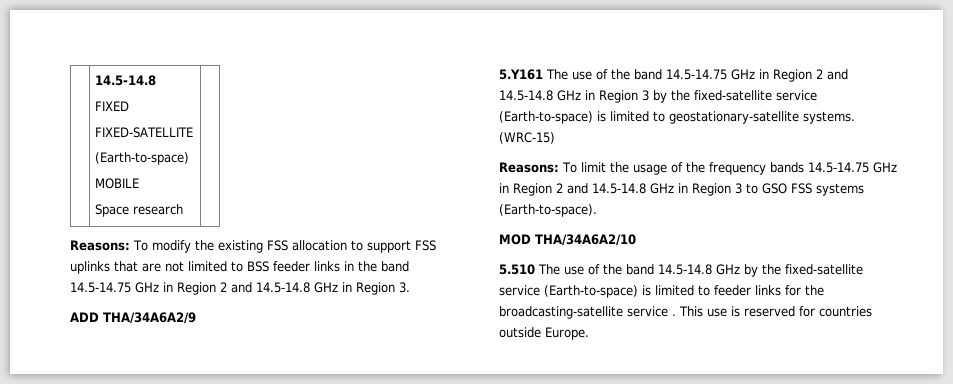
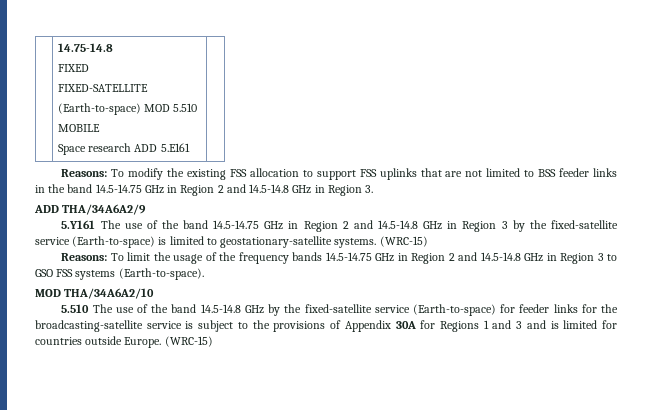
- | 14.5-14.8
+ | 14.75-14.8
  FIXED
  FIXED-SATELLITE
- (Earth-to-space)
+ (Earth-to-space) MOD 5.510
  MOBILE
- Space research |
+ Space research ADD 5.E161 |
- 5.510 The use of the band 14.5-14.8 GHz by the fixed-satellite service (Earth-to-space) is limited to feeder links for the broadcasting-satellite service . This use is reserved for countries outside Europe.
+ 5.510 The use of the band 14.5-14.8 GHz by the fixed-satellite service (Earth-to-space) for feeder links for the broadcasting-satellite service is subject to the provisions of Appendix 30A for Regions 1 and 3 and is limited for countries outside Europe. (WRC-15)

